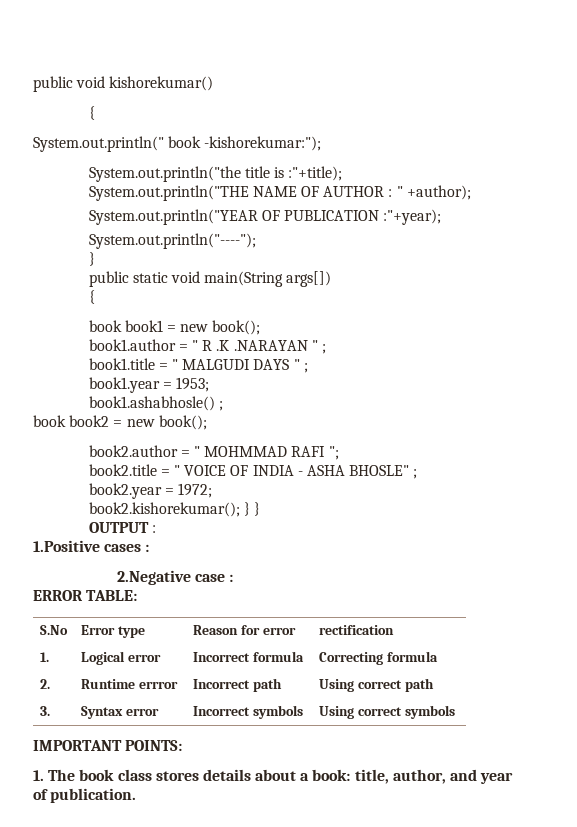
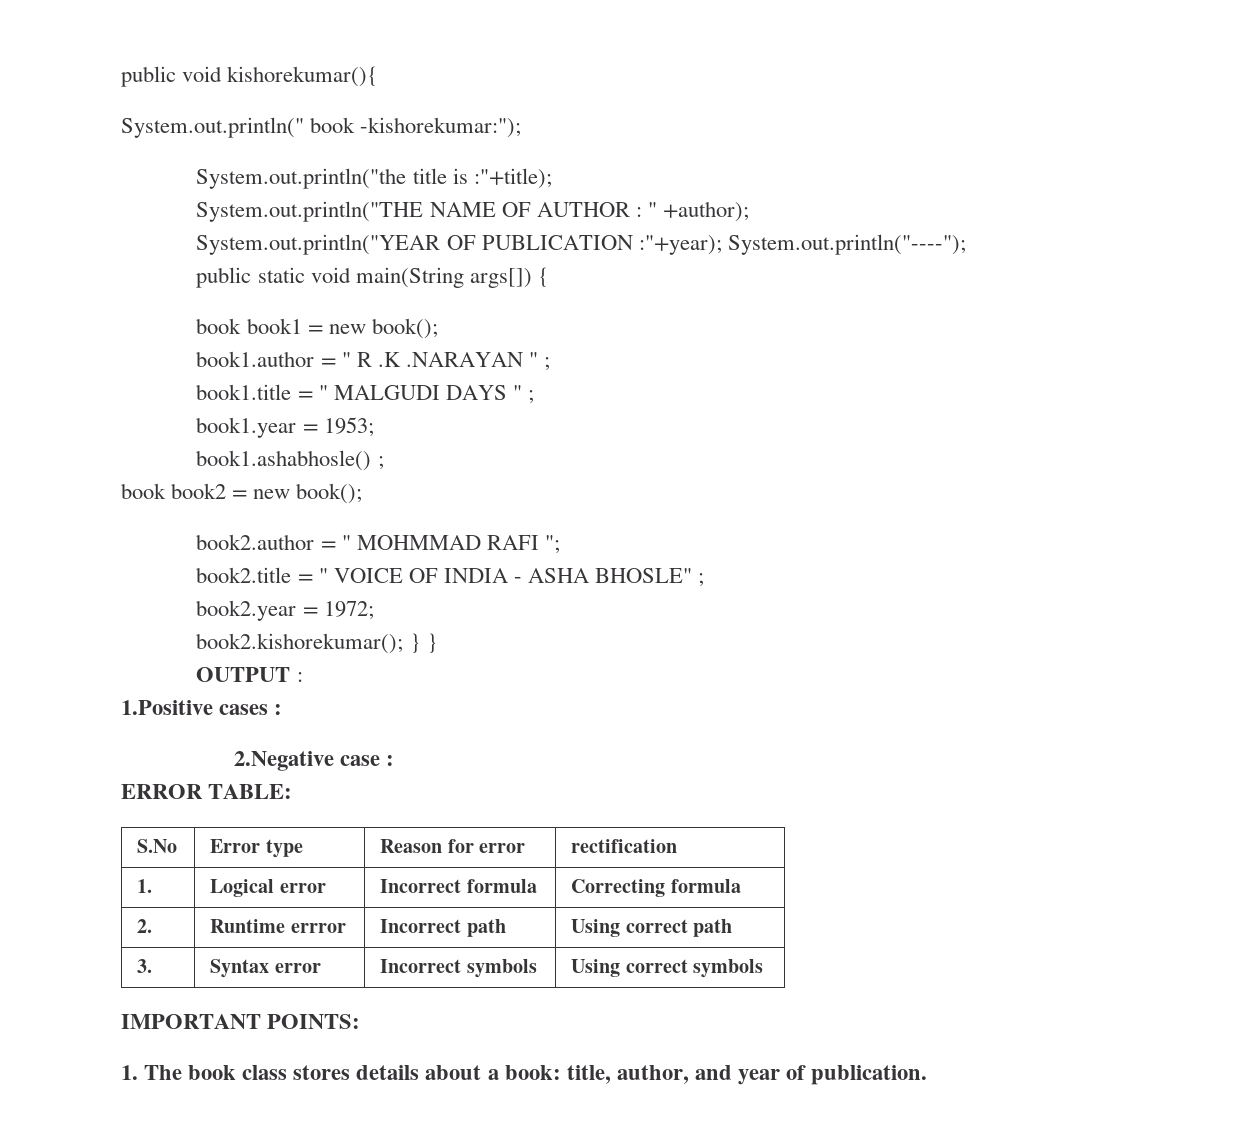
- public void kishorekumar()
- {
+ public void kishorekumar(){
- System.out.println("YEAR OF PUBLICATION :"+year);
- System.out.println("----");
- }
+ System.out.println("YEAR OF PUBLICATION :"+year); System.out.println("----");
- public static void main(String args[])
- {
+ public static void main(String args[]) {

